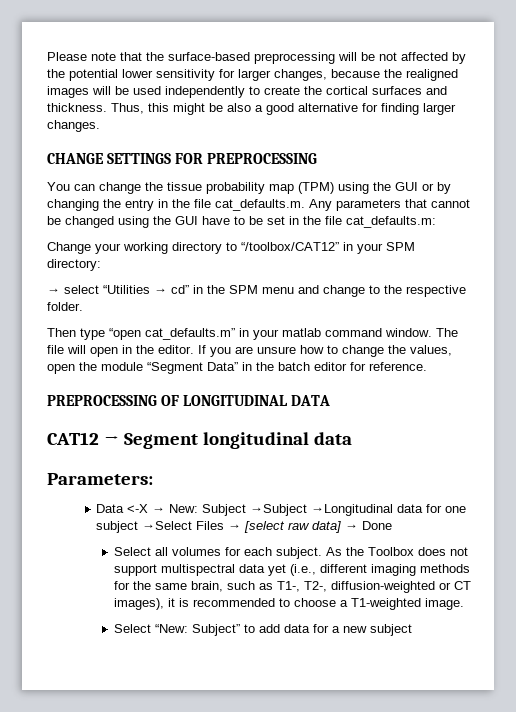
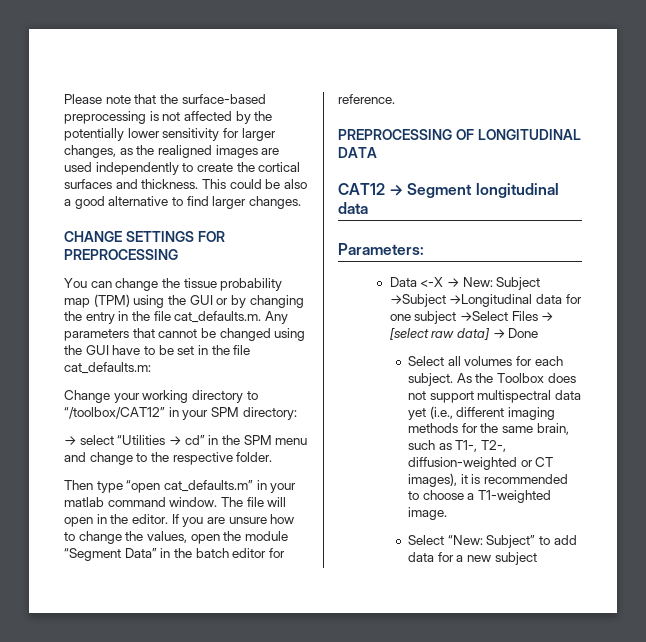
- Please note that the surface-based preprocessing will be not affected by the potential lower sensitivity for larger changes, because the realigned images will be used independently to create the cortical surfaces and thickness.
+ Please note that the surface-based preprocessing is not affected by the potentially lower sensitivity for larger changes, as the realigned images are used independently to create the cortical surfaces and thickness.
- Thus, this might be also a good alternative for finding larger changes.
+ This could be also a good alternative to find larger changes.

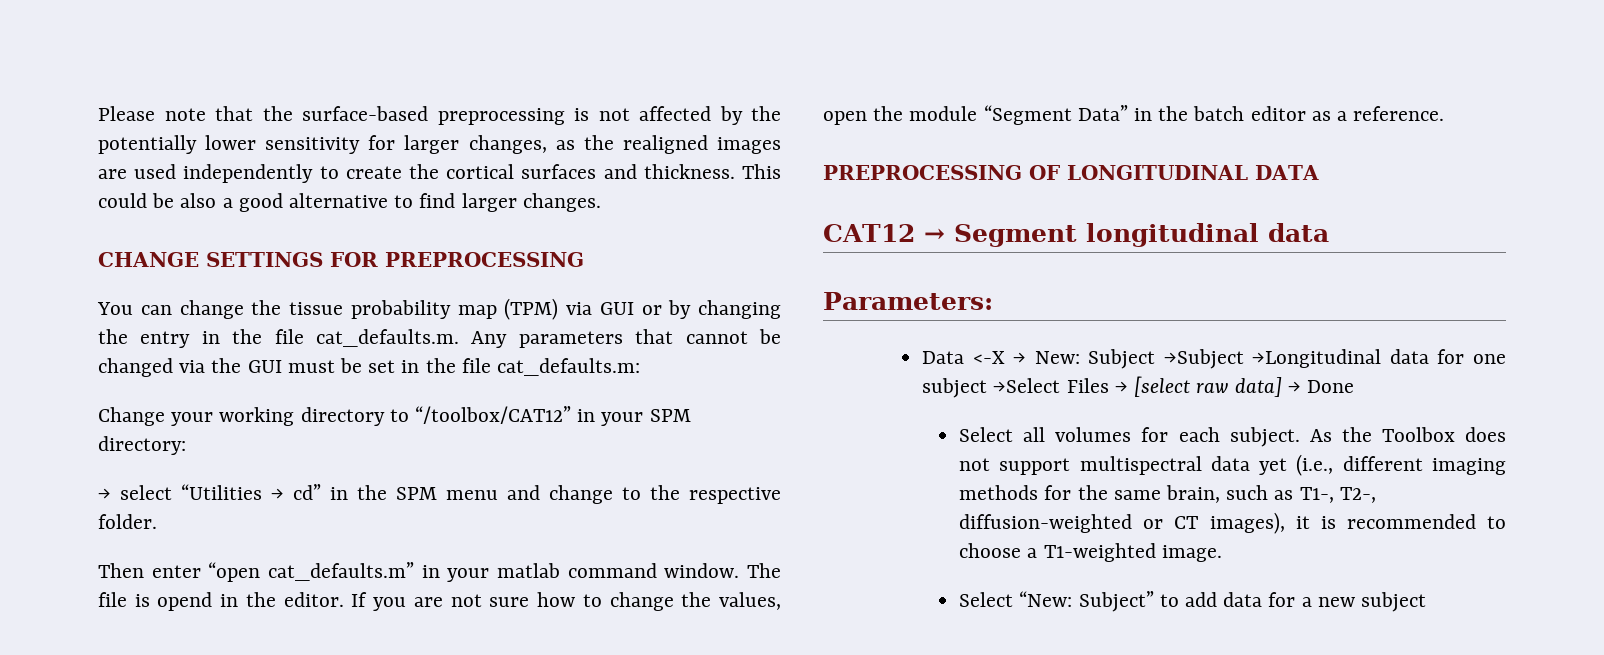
- You can change the tissue probability map (TPM) using the GUI or by changing the entry in the file cat_defaults.m. Any parameters that cannot be changed using the GUI have to be set in the file cat_defaults.m:
+ You can change the tissue probability map (TPM) via GUI or by changing the entry in the file cat_defaults.m. Any parameters that cannot be changed via the GUI must be set in the file cat_defaults.m:
- Then type “open cat_defaults.m” in your matlab command window.
+ Then enter “open cat_defaults.m” in your matlab command window.
- The file will open in the editor.
+ The file is opend in the editor.
- If you are unsure how to change the values, open the module “Segment Data” in the batch editor for reference.
+ If you are not sure how to change the values, open the module “Segment Data” in the batch editor as a reference.

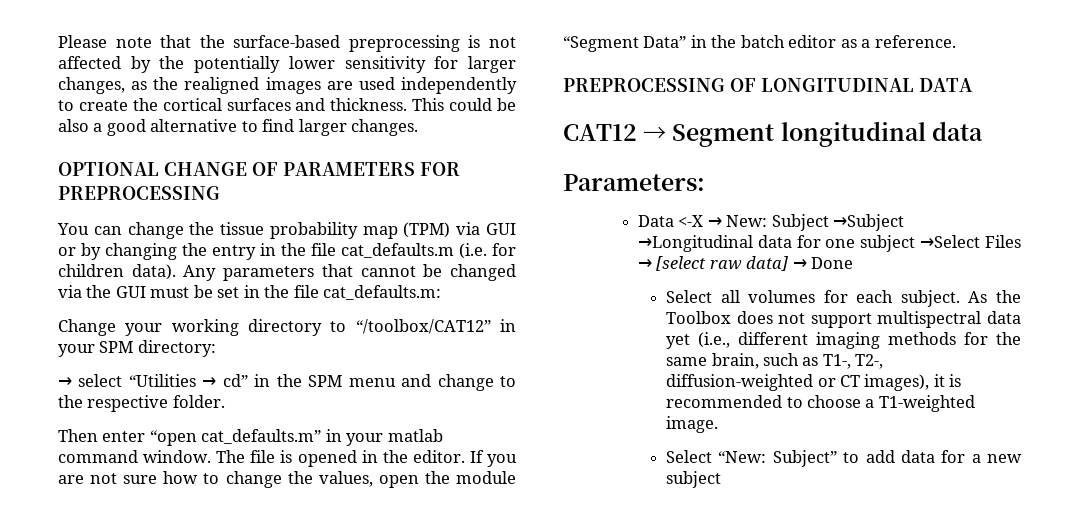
- CHANGE SETTINGS FOR PREPROCESSING
+ OPTIONAL CHANGE OF PARAMETERS FOR PREPROCESSING
- You can change the tissue probability map (TPM) via GUI or by changing the entry in the file cat_defaults.m. Any parameters that cannot be changed via the GUI must be set in the file cat_defaults.m:
+ You can change the tissue probability map (TPM) via GUI or by changing the entry in the file cat_defaults.m (i.e. for children data). Any parameters that cannot be changed via the GUI must be set in the file cat_defaults.m:
- The file is opend in the editor.
+ The file is opened in the editor.

